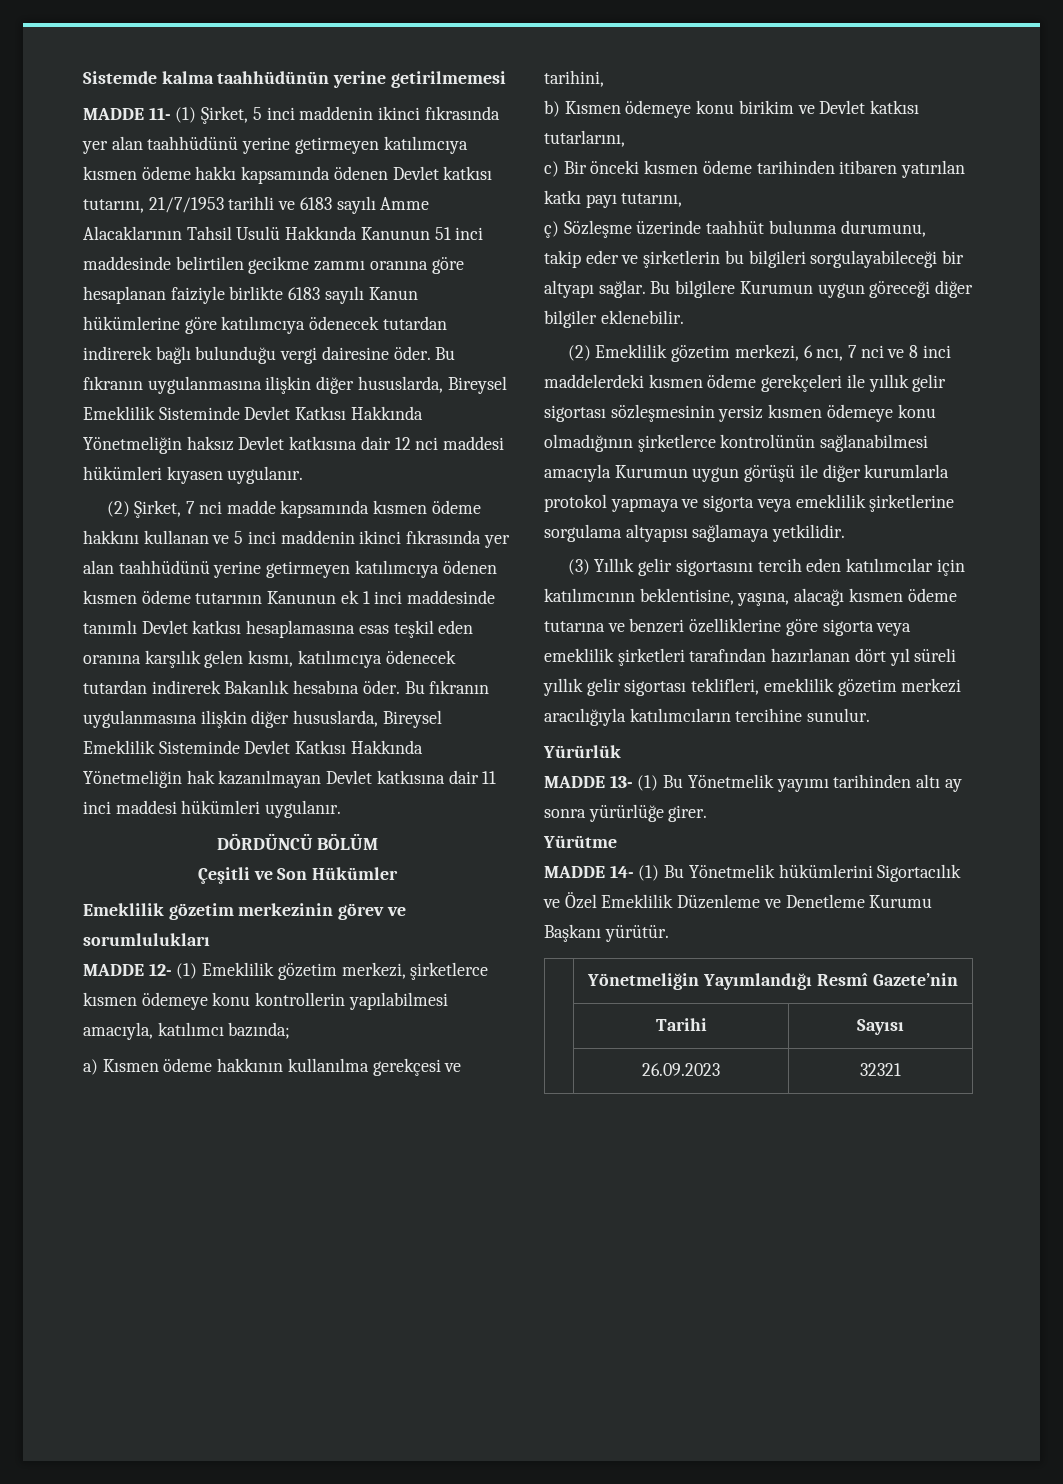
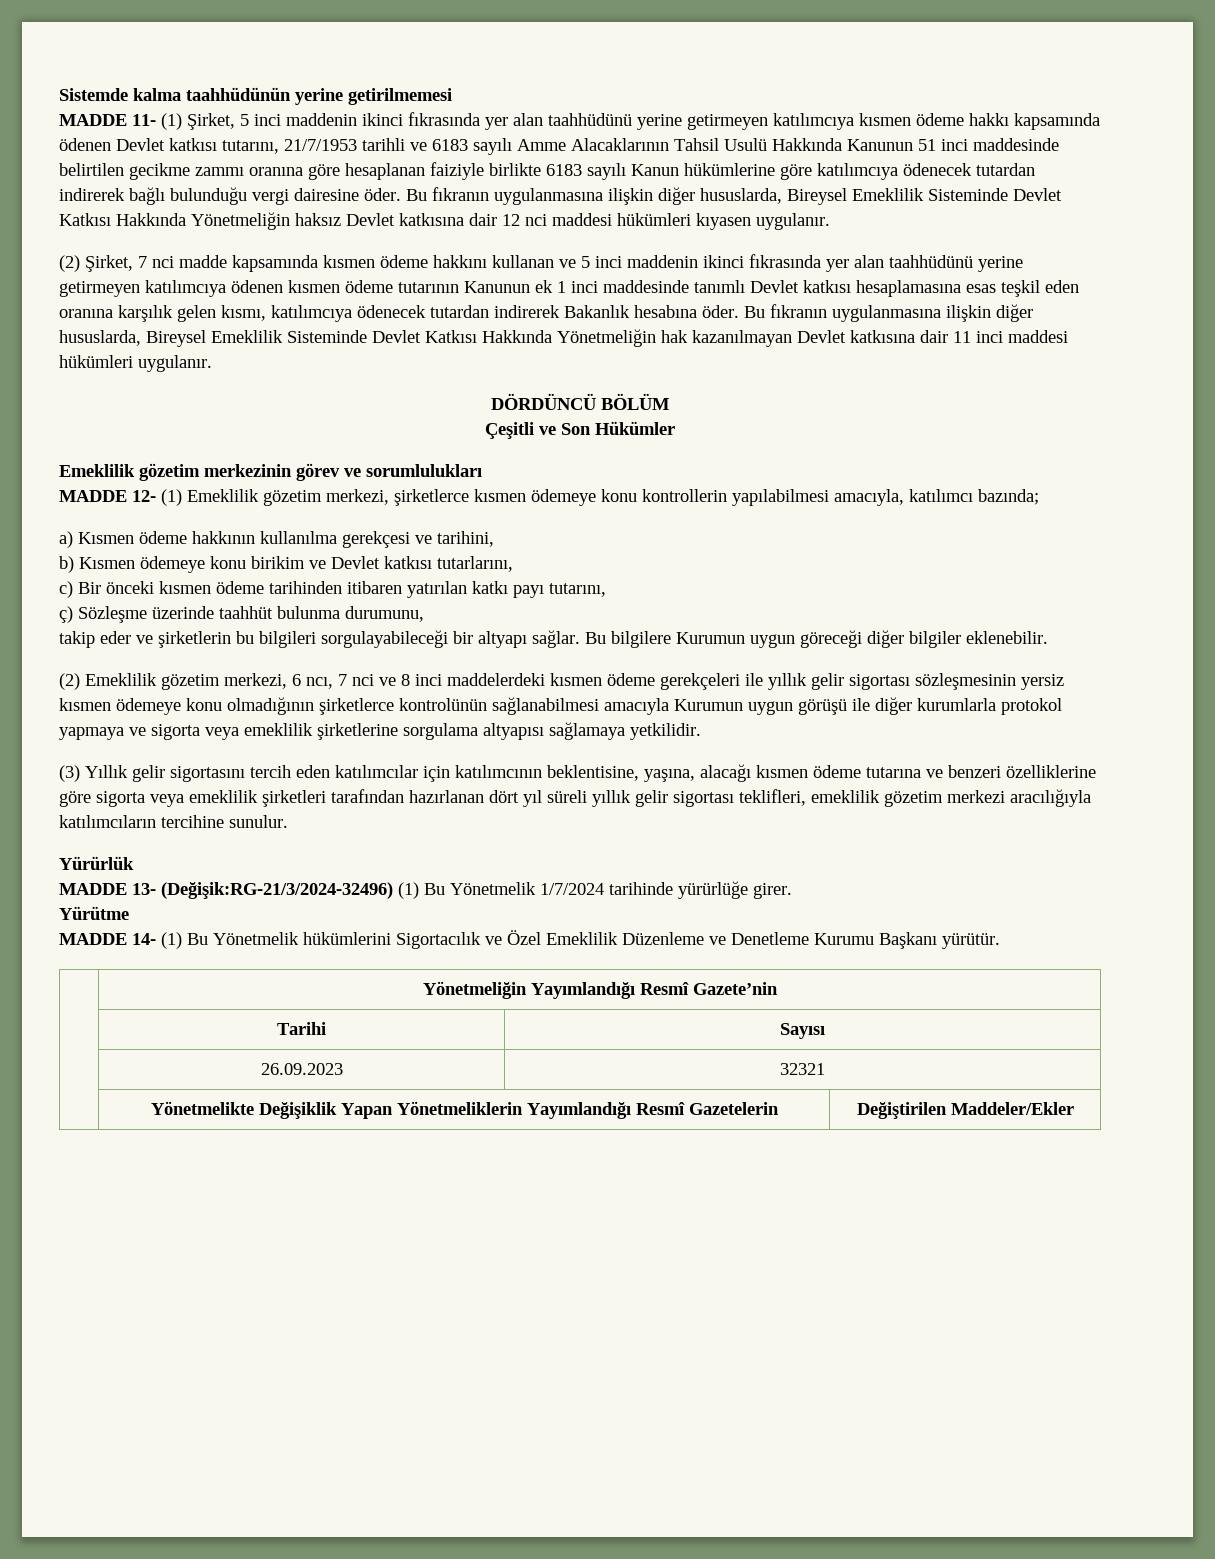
- MADDE 13- (1) Bu Yönetmelik yayımı tarihinden altı ay sonra yürürlüğe girer.
+ MADDE 13- (Değişik:RG-21/3/2024-32496) (1) Bu Yönetmelik 1/7/2024 tarihinde yürürlüğe girer.
+ | Yönetmelikte Değişiklik Yapan Yönetmeliklerin Yayımlandığı Resmî Gazetelerin | Değiştirilen Maddeler/Ekler

